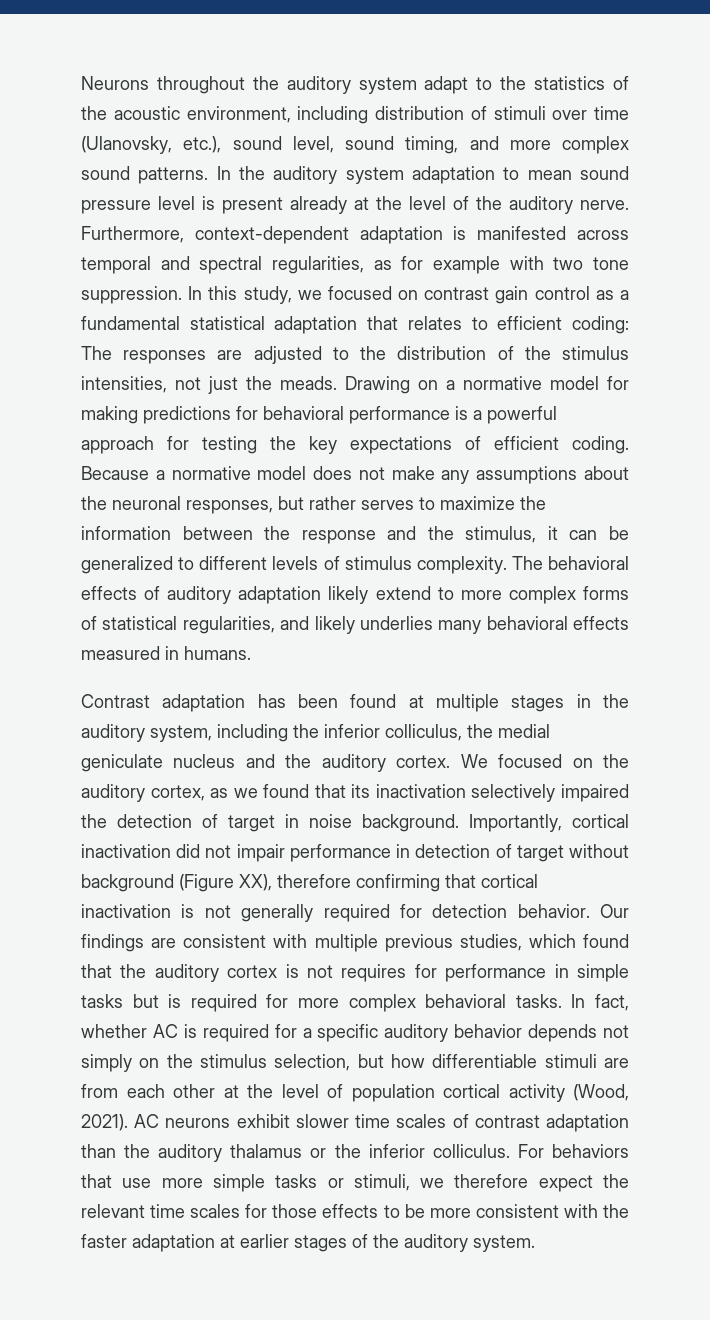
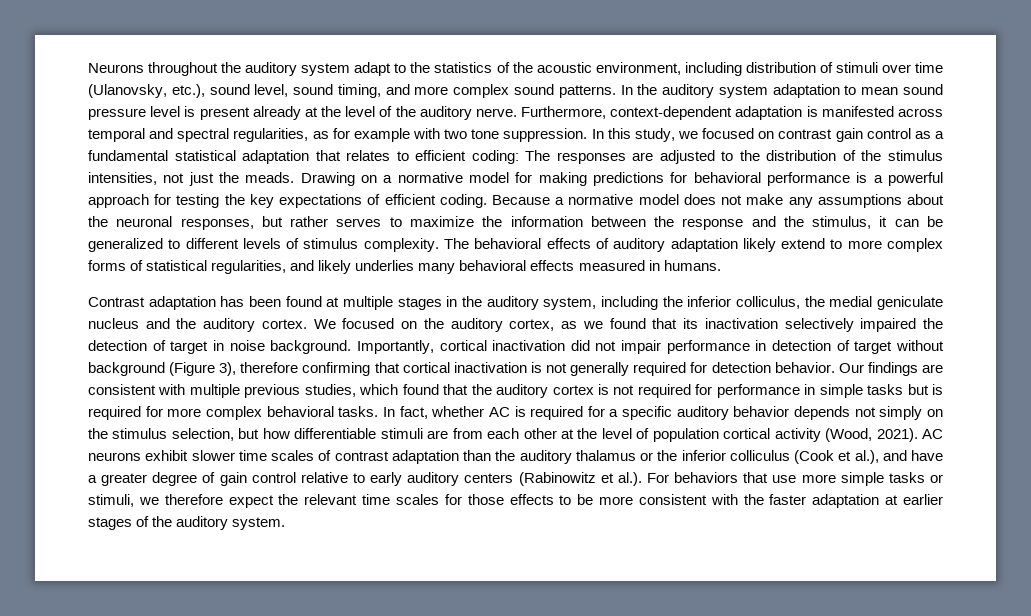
- Importantly, cortical inactivation did not impair performance in detection of target without background (Figure XX), therefore confirming that cortical inactivation is not generally required for detection behavior.
+ Importantly, cortical inactivation did not impair performance in detection of target without background (Figure 3), therefore confirming that cortical inactivation is not generally required for detection behavior.
- Our findings are consistent with multiple previous studies, which found that the auditory cortex is not requires for performance in simple tasks but is required for more complex behavioral tasks.
+ Our findings are consistent with multiple previous studies, which found that the auditory cortex is not required for performance in simple tasks but is required for more complex behavioral tasks.
- AC neurons exhibit slower time scales of contrast adaptation than the auditory thalamus or the inferior colliculus. For behaviors that use more simple tasks or stimuli, we therefore expect the relevant time scales for those effects to be more consistent with the faster adaptation at earlier stages of the auditory system.
+ AC neurons exhibit slower time scales of contrast adaptation than the auditory thalamus or the inferior colliculus (Cook et al.), and have a greater degree of gain control relative to early auditory centers (Rabinowitz et al.). For behaviors that use more simple tasks or stimuli, we therefore expect the relevant time scales for those effects to be more consistent with the faster adaptation at earlier stages of the auditory system.

